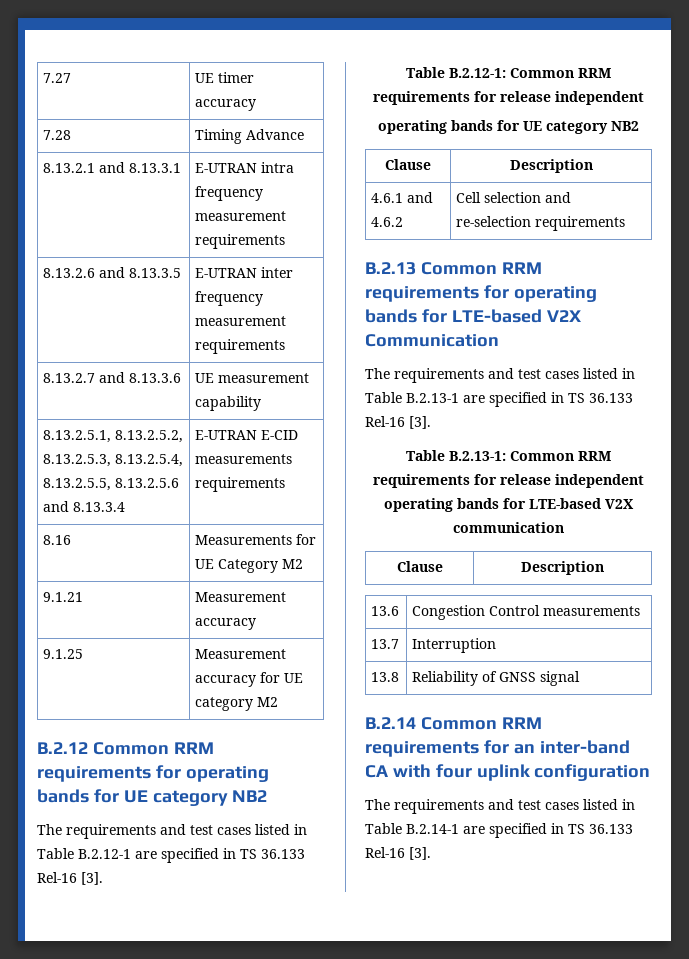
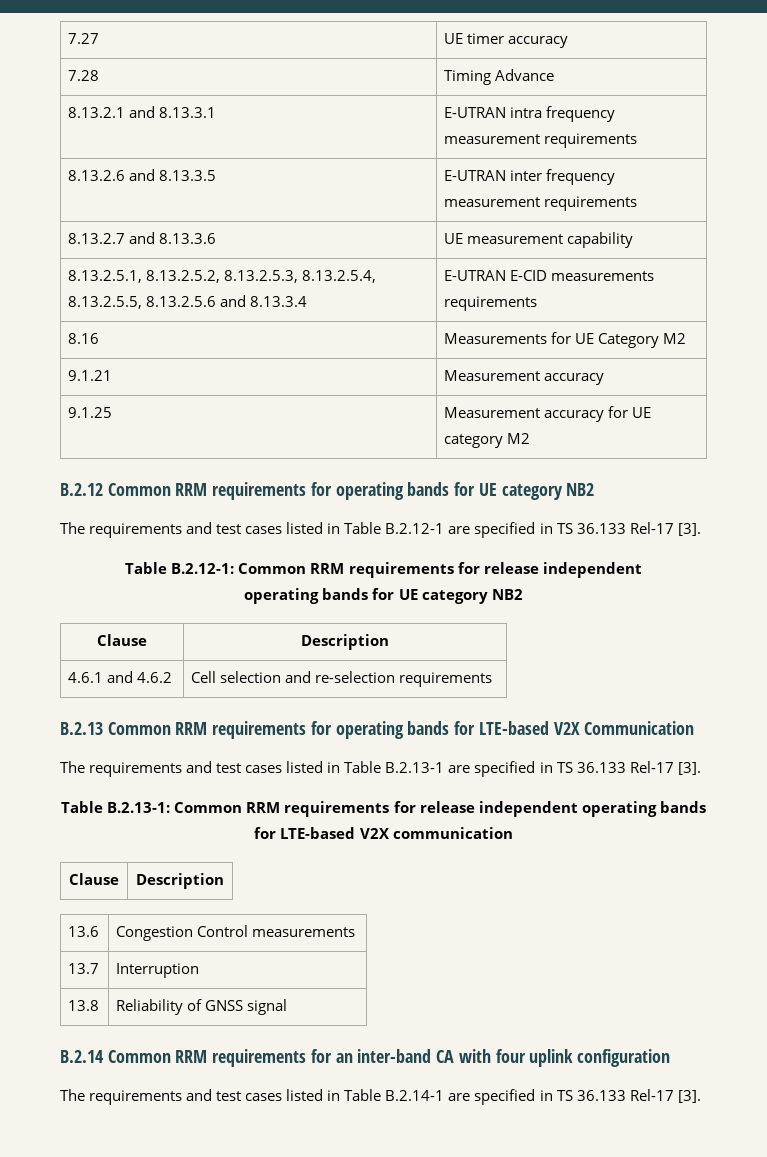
- The requirements and test cases listed in Table B.2.12-1 are specified in TS 36.133 Rel-16 [3].
+ The requirements and test cases listed in Table B.2.12-1 are specified in TS 36.133 Rel-17 [3].
- The requirements and test cases listed in Table B.2.13-1 are specified in TS 36.133 Rel-16 [3].
+ The requirements and test cases listed in Table B.2.13-1 are specified in TS 36.133 Rel-17 [3].
- The requirements and test cases listed in Table B.2.14-1 are specified in TS 36.133 Rel-16 [3].
+ The requirements and test cases listed in Table B.2.14-1 are specified in TS 36.133 Rel-17 [3].

